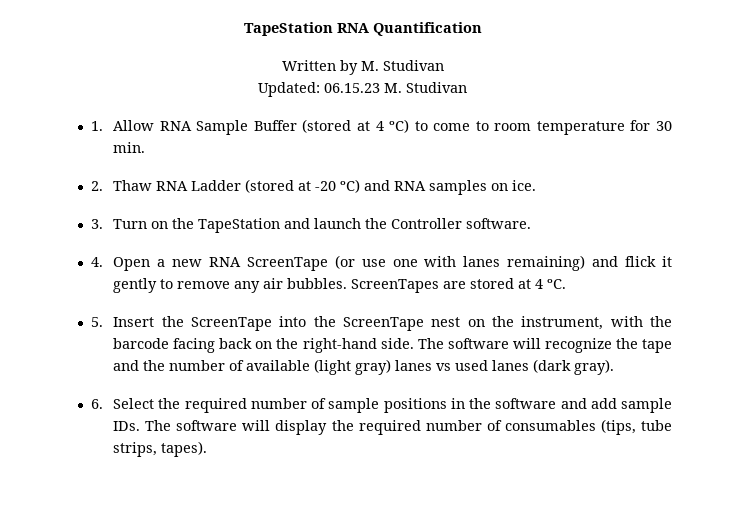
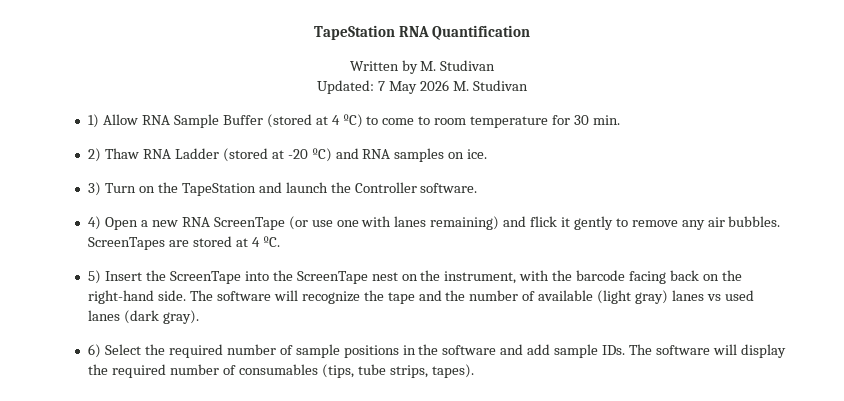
- Updated: 06.15.23 M. Studivan
- 1. Allow RNA Sample Buffer (stored at 4 ºC) to come to room temperature for 30 min.
+ Updated: 7 May 2026 M. Studivan
+ 1) Allow RNA Sample Buffer (stored at 4 ºC) to come to room temperature for 30 min.
- 2. Thaw RNA Ladder (stored at -20 ºC) and RNA samples on ice.
+ 2) Thaw RNA Ladder (stored at -20 ºC) and RNA samples on ice.
- 3. Turn on the TapeStation and launch the Controller software.
+ 3) Turn on the TapeStation and launch the Controller software.
- 4. Open a new RNA ScreenTape (or use one with lanes remaining) and flick it gently to remove any air bubbles.
+ 4) Open a new RNA ScreenTape (or use one with lanes remaining) and flick it gently to remove any air bubbles.
- 5. Insert the ScreenTape into the ScreenTape nest on the instrument, with the barcode facing back on the right-hand side.
+ 5) Insert the ScreenTape into the ScreenTape nest on the instrument, with the barcode facing back on the right-hand side.
- 6. Select the required number of sample positions in the software and add sample IDs. The software will display the required number of consumables (tips, tube strips, tapes).
+ 6) Select the required number of sample positions in the software and add sample IDs. The software will display the required number of consumables (tips, tube strips, tapes).

